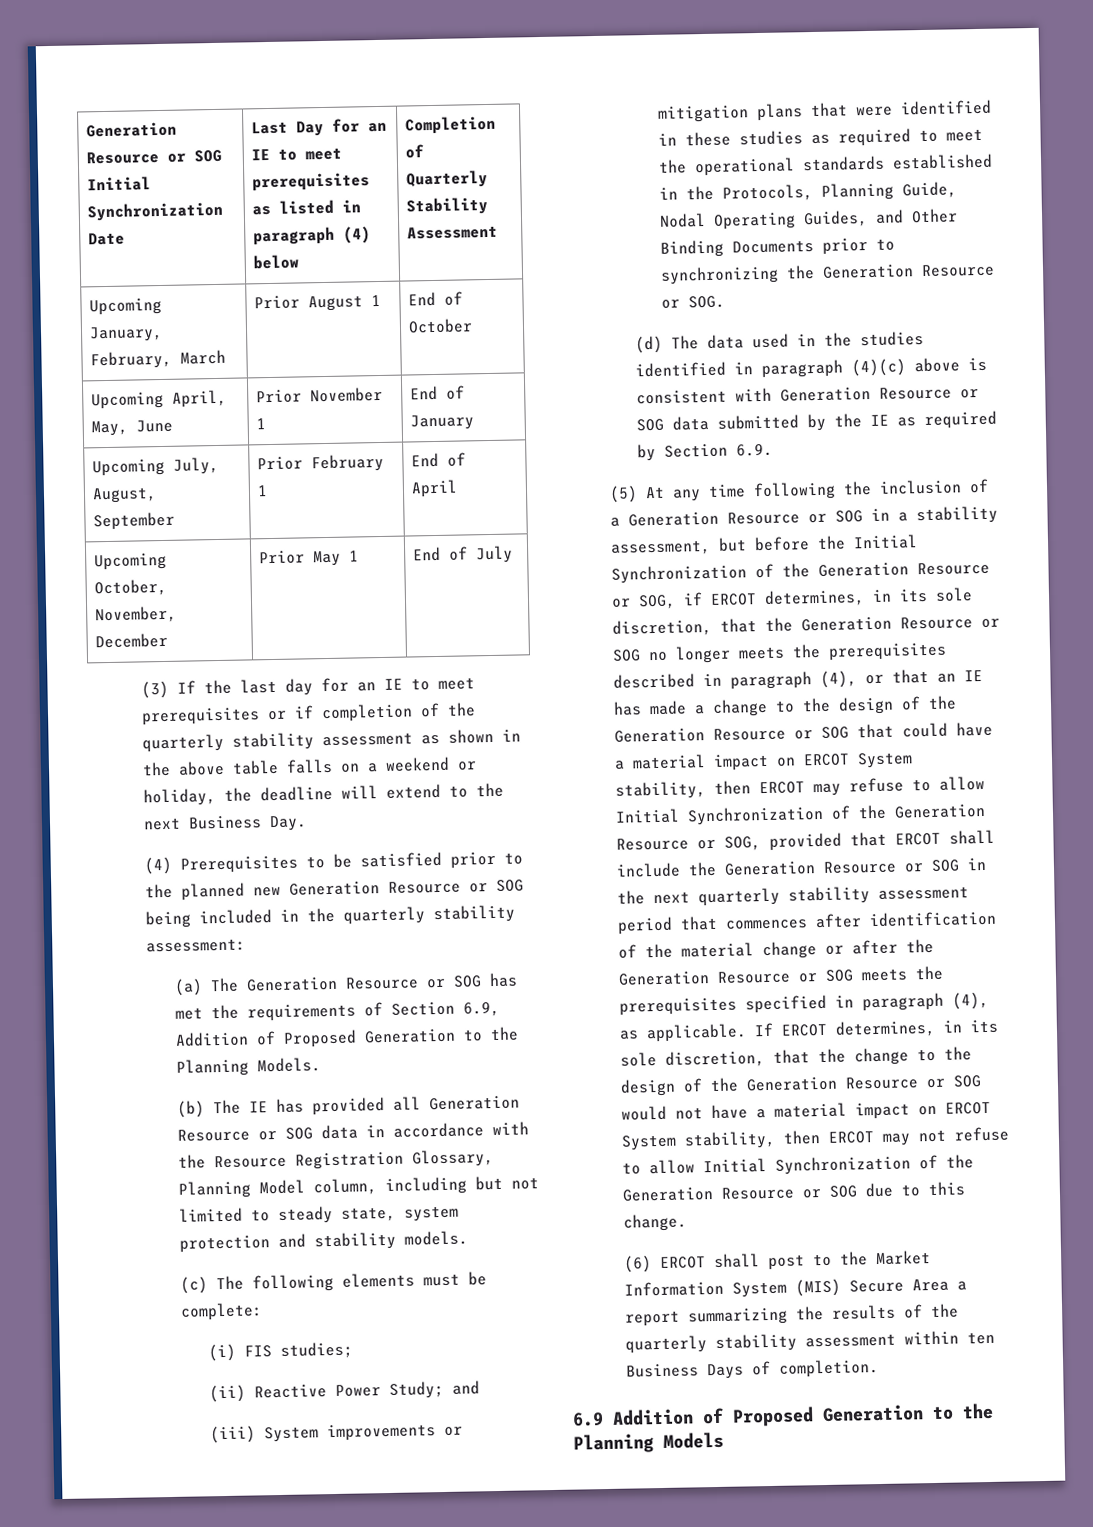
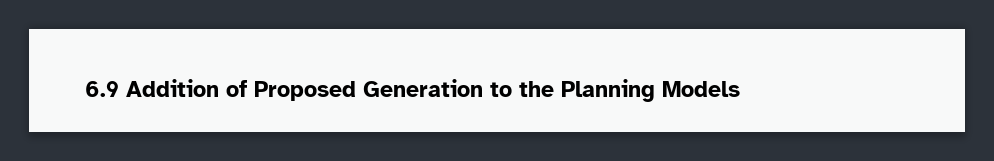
- Generation Resource or SOG Initial Synchronization Date | Last Day for an IE to meet prerequisites as listed in paragraph (4) below | Completion of Quarterly Stability Assessment
- Upcoming January, February, March | Prior August 1 | End of October
- Upcoming April, May, June | Prior November 1 | End of January
- Upcoming July, August, September | Prior February 1 | End of April
- Upcoming October, November, December | Prior May 1 | End of July
- (3) If the last day for an IE to meet prerequisites or if completion of the quarterly stability assessment as shown in the above table falls on a weekend or holiday, the deadline will extend to the next Business Day.
- (4) Prerequisites to be satisfied prior to the planned new Generation Resource or SOG being included in the quarterly stability assessment:
- (a) The Generation Resource or SOG has met the requirements of Section 6.9, Addition of Proposed Generation to the Planning Models.
- (b) The IE has provided all Generation Resource or SOG data in accordance with the Resource Registration Glossary, Planning Model column, including but not limited to steady state, system protection and stability models.
- (c) The following elements must be complete:
- (i) FIS studies;
- (ii) Reactive Power Study; and
- (iii) System improvements or mitigation plans that were identified in these studies as required to meet the operational standards established in the Protocols, Planning Guide, Nodal Operating Guides, and Other Binding Documents prior to synchronizing the Generation Resource or SOG.
- (d) The data used in the studies identified in paragraph (4)(c) above is consistent with Generation Resource or SOG data submitted by the IE as required by Section 6.9.
- (5) At any time following the inclusion of a Generation Resource or SOG in a stability assessment, but before the Initial Synchronization of the Generation Resource or SOG, if ERCOT determines, in its sole discretion, that the Generation Resource or SOG no longer meets the prerequisites described in paragraph (4), or that an IE has made a change to the design of the Generation Resource or SOG that could have a material impact on ERCOT System stability, then ERCOT may refuse to allow Initial Synchronization of the Generation Resource or SOG, provided that ERCOT shall include the Generation Resource or SOG in the next quarterly stability assessment period that commences after identification of the material change or after the Generation Resource or SOG meets the prerequisites specified in paragraph (4), as applicable. If ERCOT determines, in its sole discretion, that the change to the design of the Generation Resource or SOG would not have a material impact on ERCOT System stability, then ERCOT may not refuse to allow Initial Synchronization of the Generation Resource or SOG due to this change.
- (6) ERCOT shall post to the Market Information System (MIS) Secure Area a report summarizing the results of the quarterly stability assessment within ten Business Days of completion.

